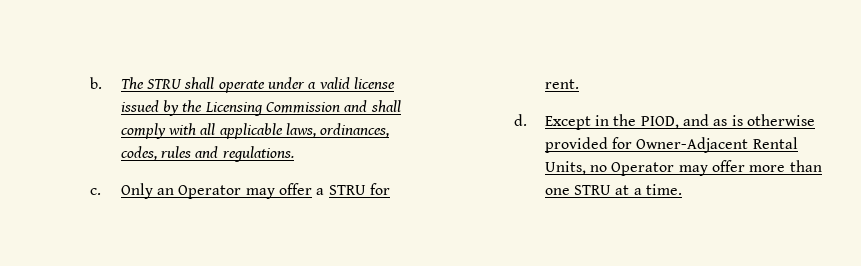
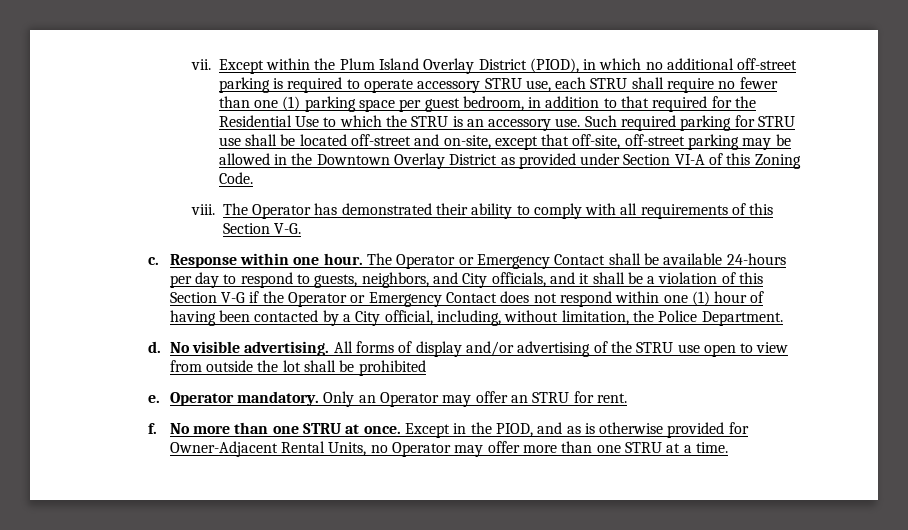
- b. The STRU shall operate under a valid license issued by the Licensing Commission and shall comply with all applicable laws, ordinances, codes, rules and regulations.
- c.
+ vii. Except within the Plum Island Overlay District (PIOD), in which no additional off-street parking is required to operate accessory STRU use, each STRU shall require no fewer than one (1) parking space per guest bedroom, in addition to that required for the Residential Use to which the STRU is an accessory use. Such required parking for STRU use shall be located off-street and on-site, except that off-site, off-street parking may be allowed in the Downtown Overlay District as provided under Section VI-A of this Zoning Code.
+ viii. The Operator has demonstrated their ability to comply with all requirements of this Section V-G.
+ c. Response within one hour. The Operator or Emergency Contact shall be available 24-hours per day to respond to guests, neighbors, and City officials, and it shall be a violation of this Section V-G if the Operator or Emergency Contact does not respond within one (1) hour of having been contacted by a City official, including, without limitation, the Police Department.
+ d. No visible advertising. All forms of display and/or advertising of the STRU use open to view from outside the lot shall be prohibited
+ e. Operator mandatory.
- Only an Operator may offer a STRU for rent.
+ Only an Operator may offer an STRU for rent.
- d.
+ f. No more than one STRU at once.

